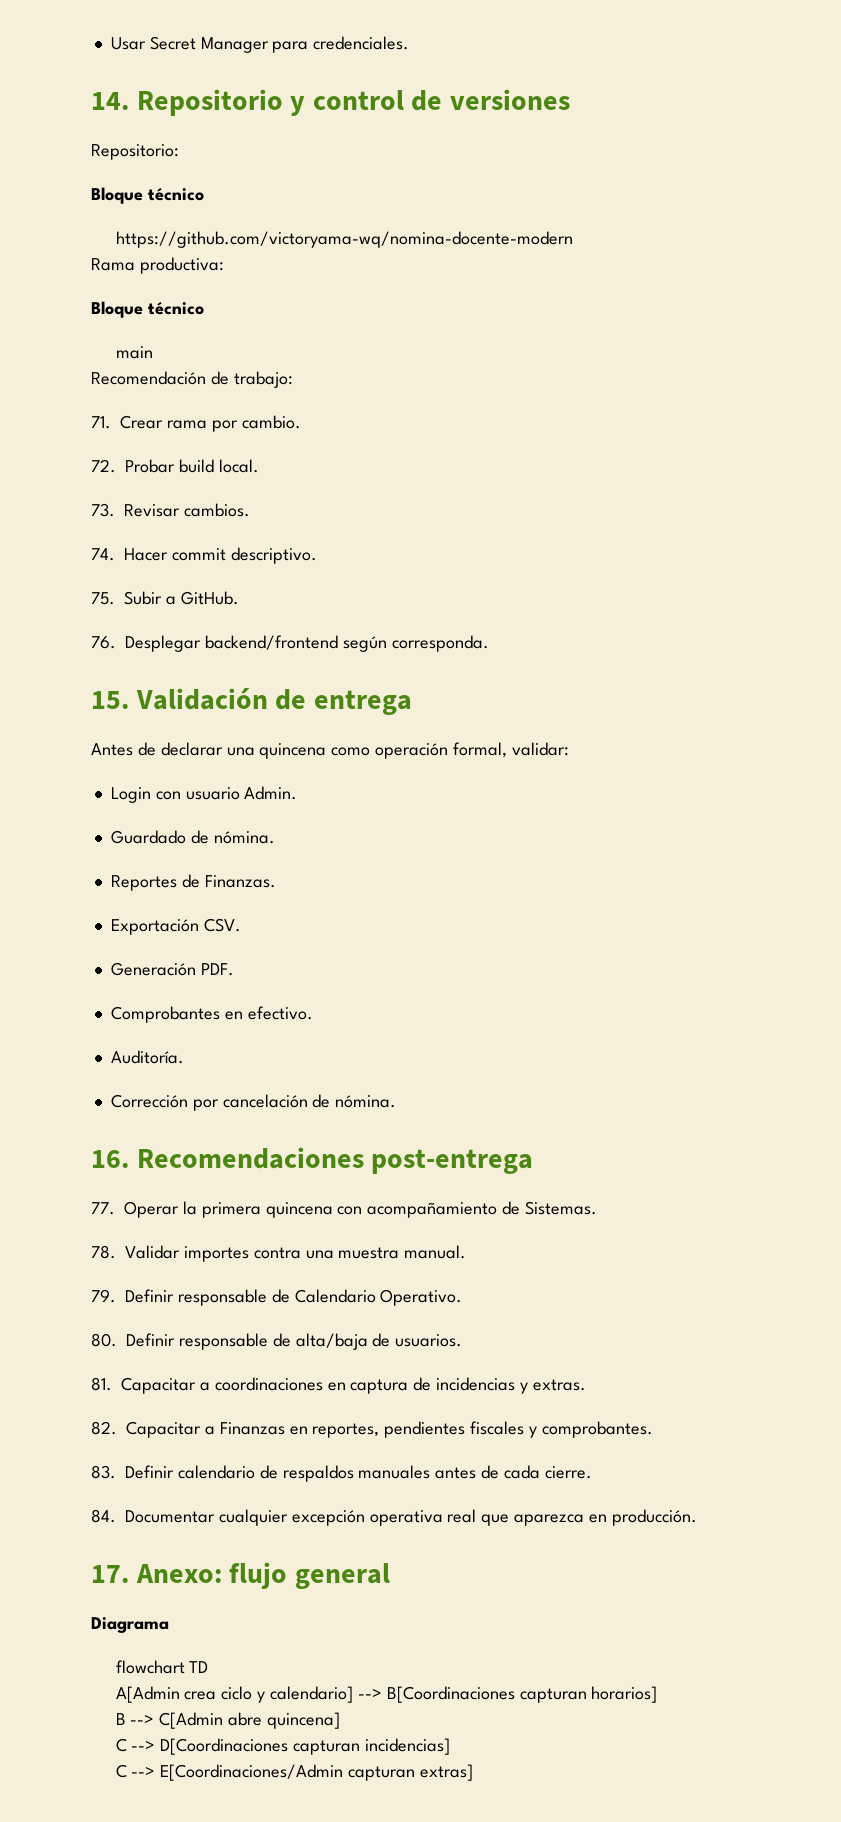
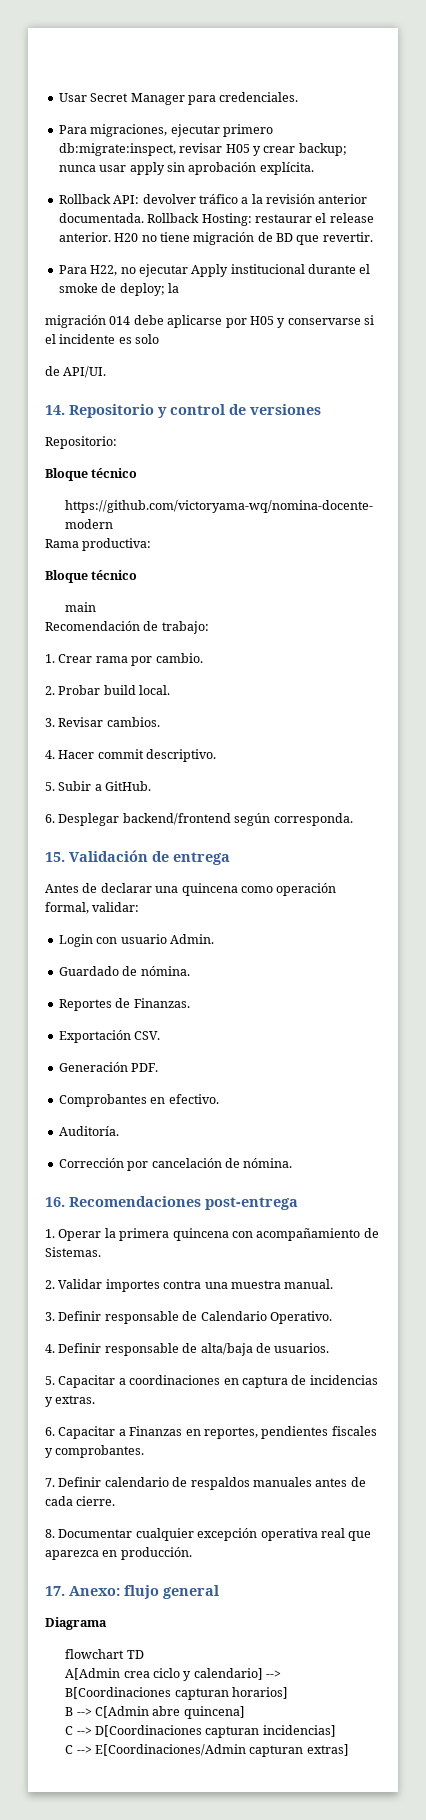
+ Para migraciones, ejecutar primero db:migrate:inspect, revisar H05 y crear backup; nunca usar apply sin aprobación explícita.
+ Rollback API: devolver tráfico a la revisión anterior documentada. Rollback Hosting: restaurar el release anterior. H20 no tiene migración de BD que revertir.
+ Para H22, no ejecutar Apply institucional durante el smoke de deploy; la
+ migración 014 debe aplicarse por H05 y conservarse si el incidente es solo
+ de API/UI.
- 71. Crear rama por cambio.
+ 1. Crear rama por cambio.
- 72. Probar build local.
+ 2. Probar build local.
- 73. Revisar cambios.
+ 3. Revisar cambios.
- 74. Hacer commit descriptivo.
+ 4. Hacer commit descriptivo.
- 75. Subir a GitHub.
+ 5. Subir a GitHub.
- 76. Desplegar backend/frontend según corresponda.
+ 6. Desplegar backend/frontend según corresponda.
- 77. Operar la primera quincena con acompañamiento de Sistemas.
+ 1. Operar la primera quincena con acompañamiento de Sistemas.
- 78. Validar importes contra una muestra manual.
+ 2. Validar importes contra una muestra manual.
- 79. Definir responsable de Calendario Operativo.
+ 3. Definir responsable de Calendario Operativo.
- 80. Definir responsable de alta/baja de usuarios.
+ 4. Definir responsable de alta/baja de usuarios.
- 81. Capacitar a coordinaciones en captura de incidencias y extras.
+ 5. Capacitar a coordinaciones en captura de incidencias y extras.
- 82. Capacitar a Finanzas en reportes, pendientes fiscales y comprobantes.
+ 6. Capacitar a Finanzas en reportes, pendientes fiscales y comprobantes.
- 83. Definir calendario de respaldos manuales antes de cada cierre.
+ 7. Definir calendario de respaldos manuales antes de cada cierre.
- 84. Documentar cualquier excepción operativa real que aparezca en producción.
+ 8. Documentar cualquier excepción operativa real que aparezca en producción.

